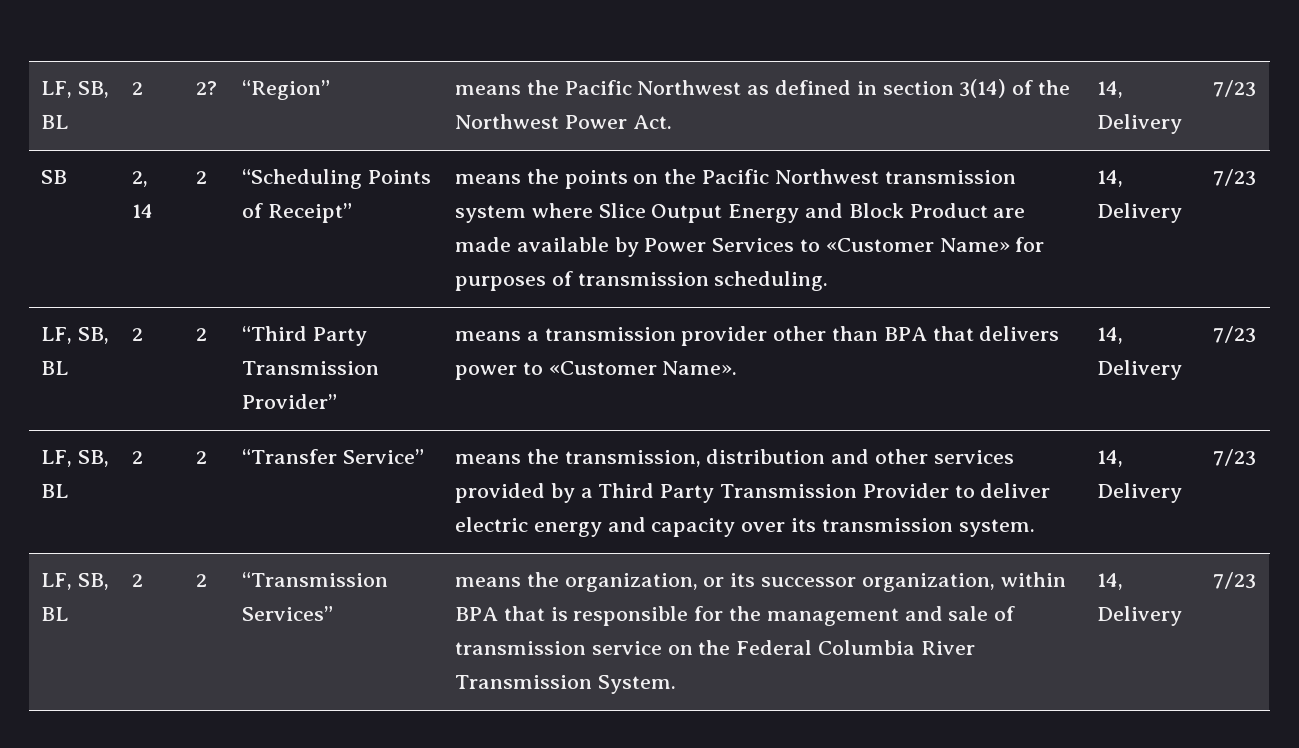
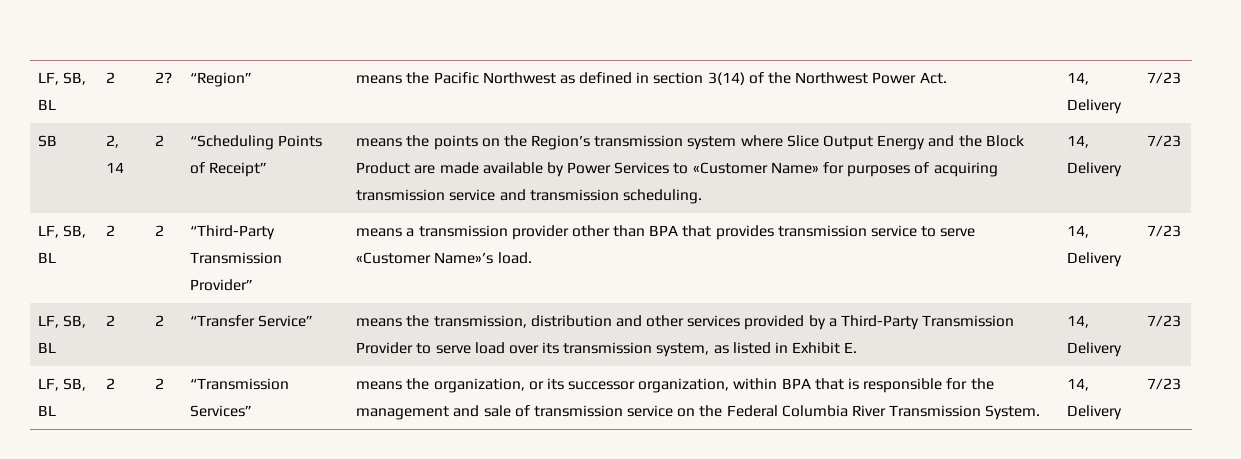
- means the points on the Pacific Northwest transmission system where Slice Output Energy and Block Product are made available by Power Services to «Customer Name» for purposes of transmission scheduling.
+ means the points on the Region’s transmission system where Slice Output Energy and the Block Product are made available by Power Services to «Customer Name» for purposes of acquiring transmission service and transmission scheduling.
- LF, SB, BL | 2 | 2 | “Third Party Transmission Provider” | means a transmission provider other than BPA that delivers power to «Customer Name». | 14, Delivery | 7/23
+ LF, SB, BL | 2 | 2 | “Third-Party Transmission Provider” | means a transmission provider other than BPA that provides transmission service to serve «Customer Name»’s load. | 14, Delivery | 7/23
- LF, SB, BL | 2 | 2 | “Transfer Service” | means the transmission, distribution and other services provided by a Third Party Transmission Provider to deliver electric energy and capacity over its transmission system. | 14, Delivery | 7/23
+ LF, SB, BL | 2 | 2 | “Transfer Service” | means the transmission, distribution and other services provided by a Third-Party Transmission Provider to serve load over its transmission system, as listed in Exhibit E. | 14, Delivery | 7/23

